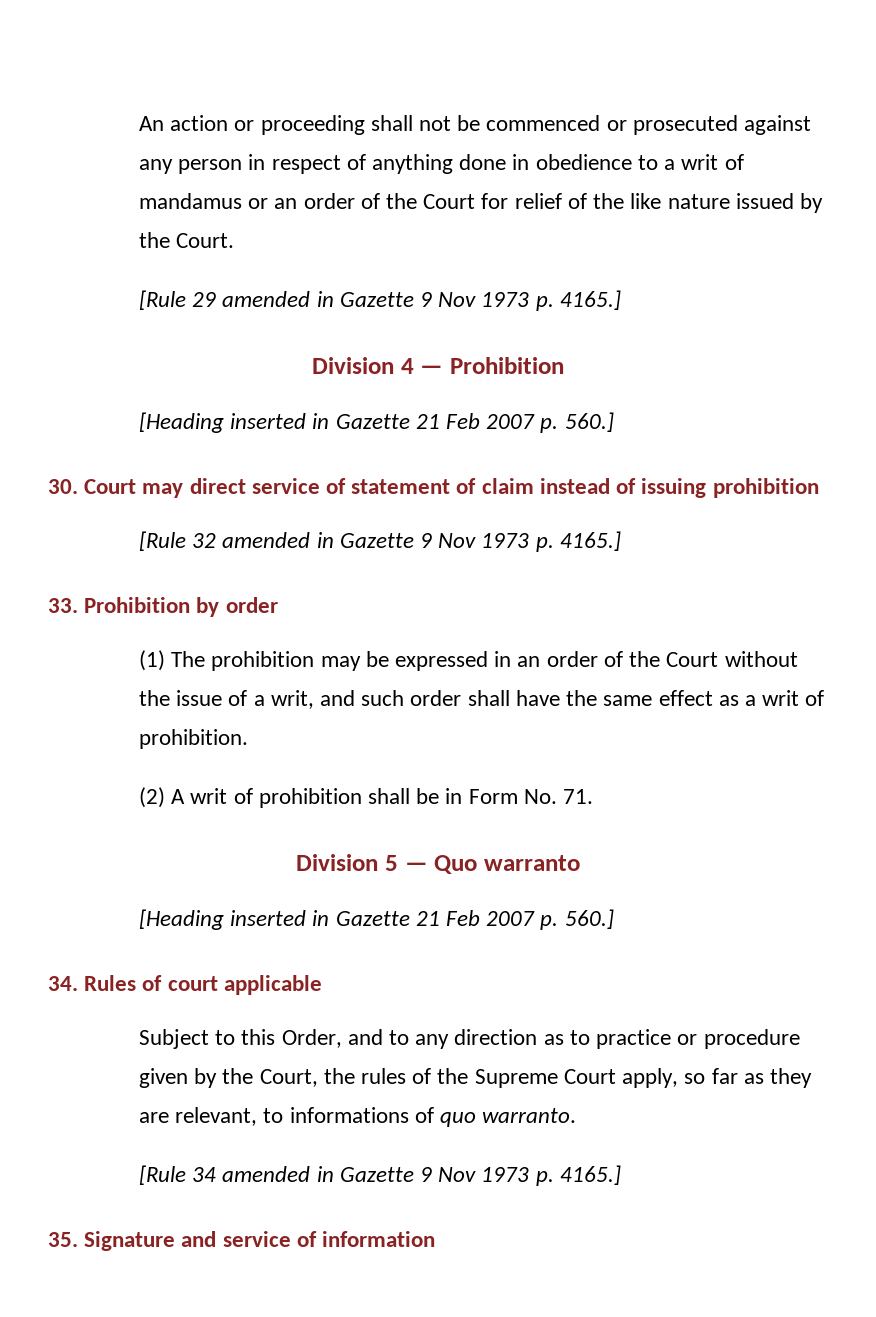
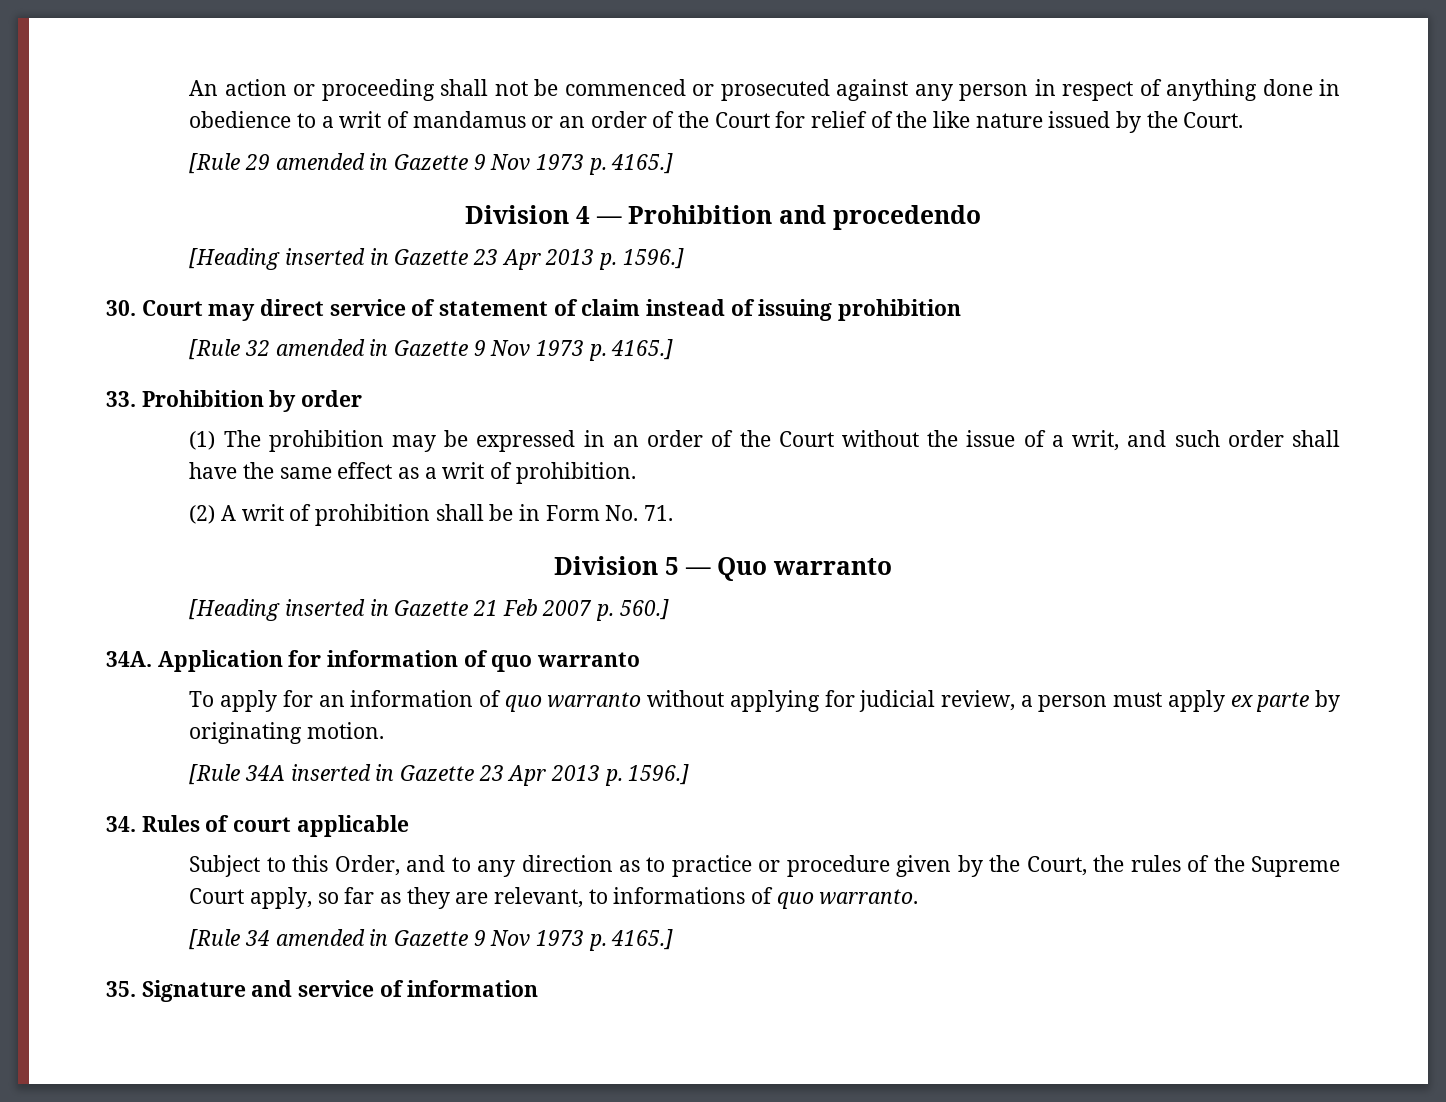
- Division 4 — Prohibition
- [Heading inserted in Gazette 21 Feb 2007 p. 560.]
+ Division 4 — Prohibition and procedendo
+ [Heading inserted in Gazette 23 Apr 2013 p. 1596.]
+ 34A. Application for information of quo warranto
+ To apply for an information of quo warranto without applying for judicial review, a person must apply ex parte by originating motion.
+ [Rule 34A inserted in Gazette 23 Apr 2013 p. 1596.]

